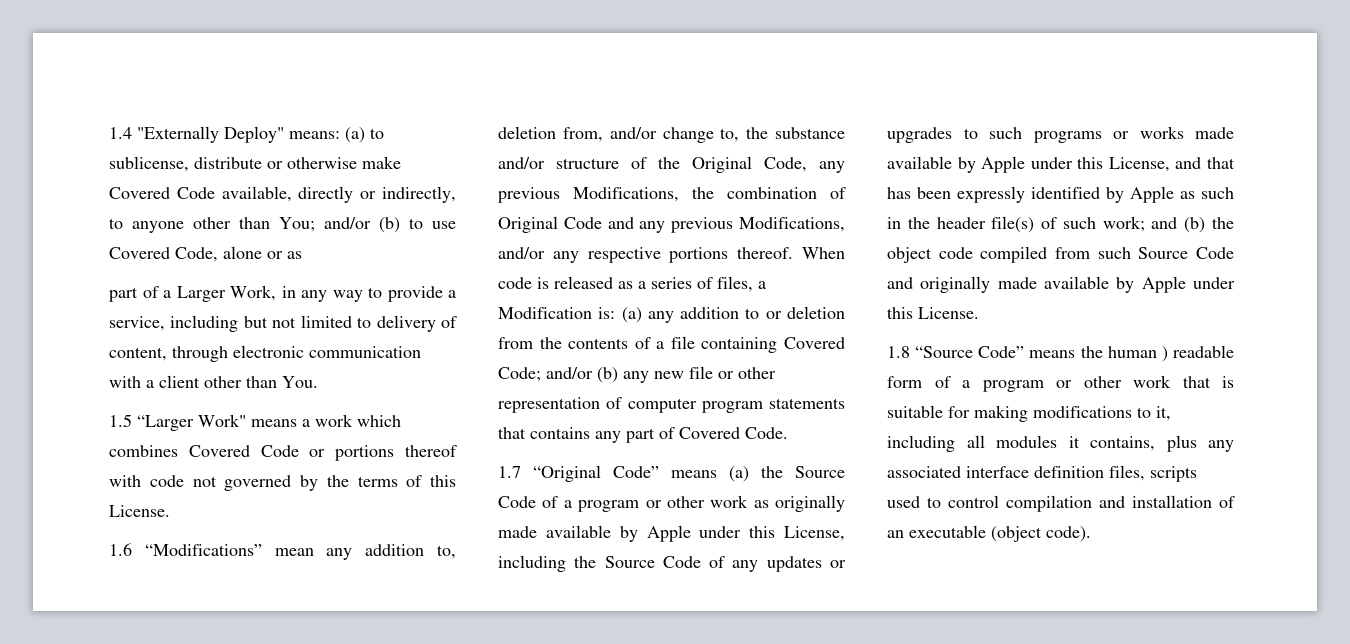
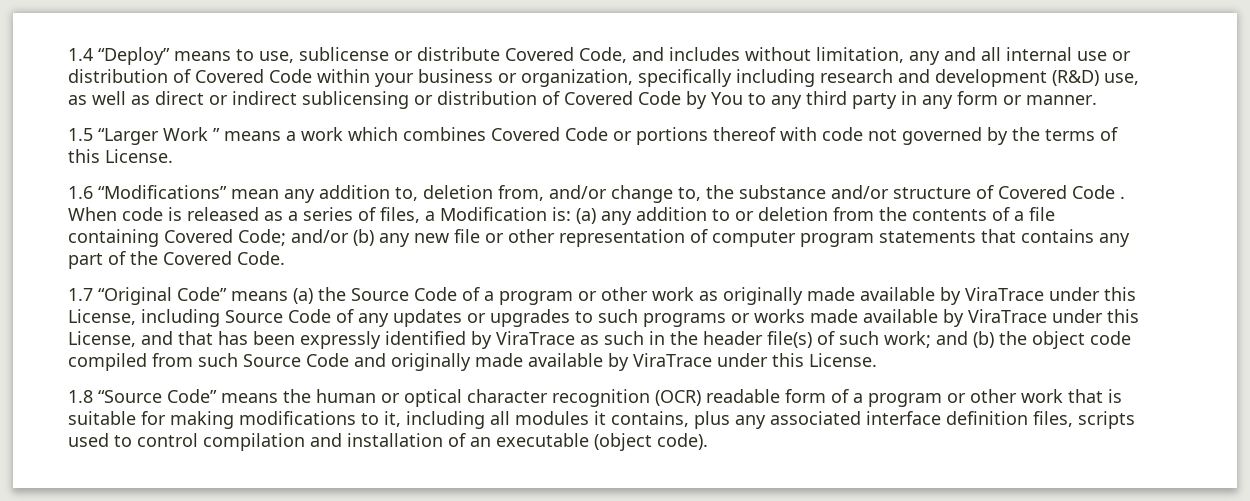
- 1.4 "Externally Deploy" means: (a) to sublicense, distribute or otherwise make Covered Code available, directly or indirectly, to anyone other than You; and/or (b) to use Covered Code, alone or as
- part of a Larger Work, in any way to provide a service, including but not limited to delivery of content, through electronic communication with a client other than You.
+ 1.4 “Deploy” means to use, sublicense or distribute Covered Code, and includes without limitation, any and all internal use or distribution of Covered Code within your business or organization, specifically including research and development (R&D) use, as well as direct or indirect sublicensing or distribution of Covered Code by You to any third party in any form or manner.
- 1.5 “Larger Work" means a work which combines Covered Code or portions thereof with code not governed by the terms of this License.
+ 1.5 “Larger Work ” means a work which combines Covered Code or portions thereof with code not governed by the terms of this License.
- 1.6 “Modifications” mean any addition to, deletion from, and/or change to, the substance and/or structure of the Original Code, any previous Modifications, the combination of Original Code and any previous Modifications, and/or any respective portions thereof.
+ 1.6 “Modifications” mean any addition to, deletion from, and/or change to, the substance and/or structure of Covered Code .
- When code is released as a series of files, a Modification is: (a) any addition to or deletion from the contents of a file containing Covered Code; and/or (b) any new file or other representation of computer program statements that contains any part of Covered Code.
+ When code is released as a series of files, a Modification is: (a) any addition to or deletion from the contents of a file containing Covered Code; and/or (b) any new file or other representation of computer program statements that contains any part of the Covered Code.
- 1.7 “Original Code” means (a) the Source Code of a program or other work as originally made available by Apple under this License, including the Source Code of any updates or upgrades to such programs or works made available by Apple under this License, and that has been expressly identified by Apple as such in the header file(s) of such work;
+ 1.7 “Original Code” means (a) the Source Code of a program or other work as originally made available by ViraTrace under this License, including Source Code of any updates or upgrades to such programs or works made available by ViraTrace under this License, and that has been expressly identified by ViraTrace as such in the header file(s) of such work;
- and (b) the object code compiled from such Source Code and originally made available by Apple under this License.
+ and (b) the object code compiled from such Source Code and originally made available by ViraTrace under this License.
- 1.8 “Source Code” means the human ) readable form of a program or other work that is suitable for making modifications to it, including all modules it contains, plus any associated interface definition files, scripts used to control compilation and installation of an executable (object code).
+ 1.8 “Source Code” means the human or optical character recognition (OCR) readable form of a program or other work that is suitable for making modifications to it, including all modules it contains, plus any associated interface definition files, scripts used to control compilation and installation of an executable (object code).

